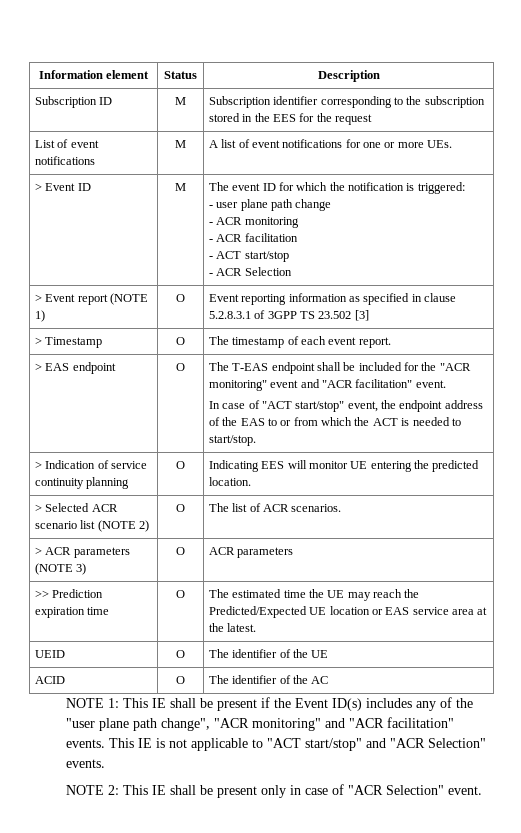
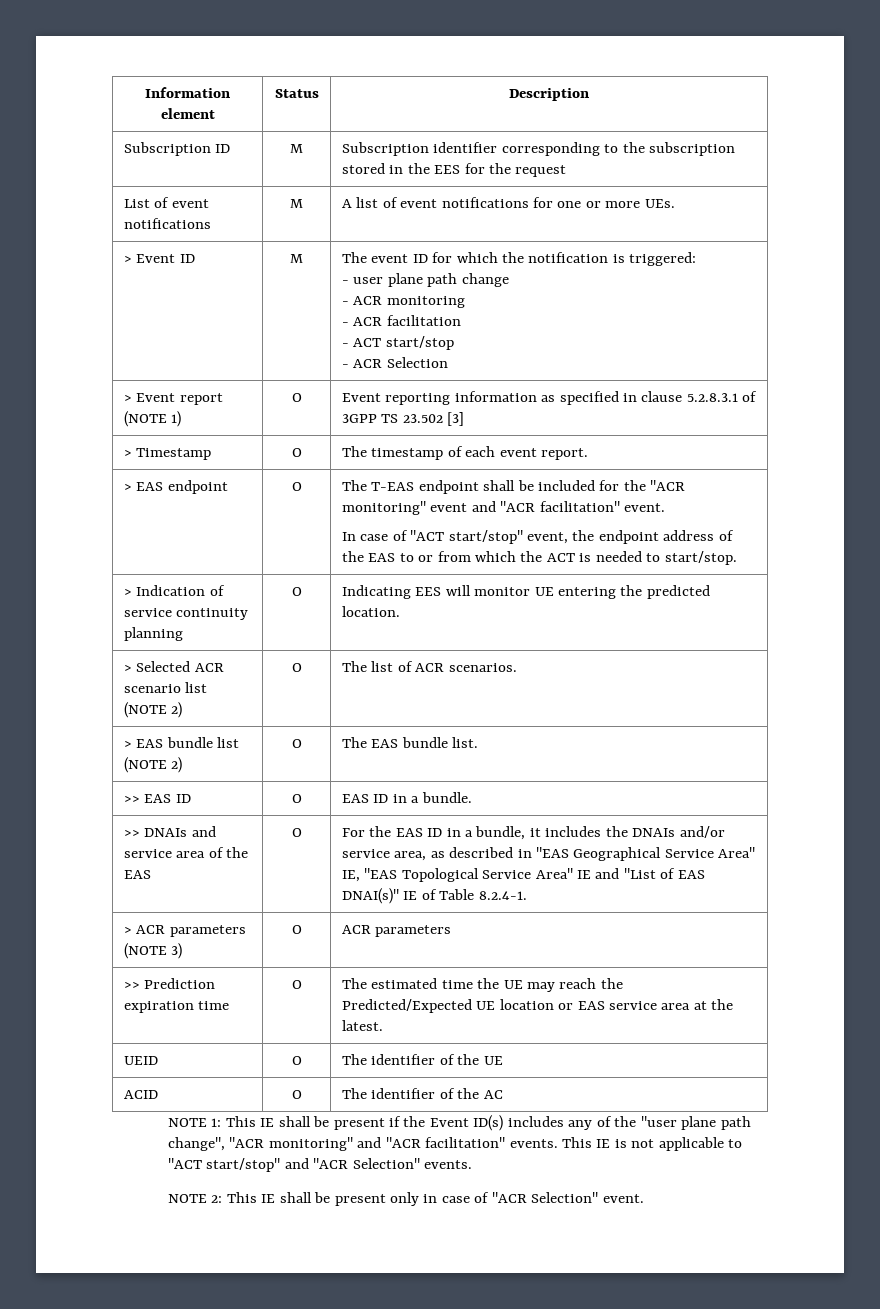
+ > EAS bundle list (NOTE 2) | O | The EAS bundle list.
+ >> EAS ID | O | EAS ID in a bundle.
+ >> DNAIs and service area of the EAS | O | For the EAS ID in a bundle, it includes the DNAIs and/or service area, as described in "EAS Geographical Service Area" IE, "EAS Topological Service Area" IE and "List of EAS DNAI(s)" IE of Table 8.2.4-1.

